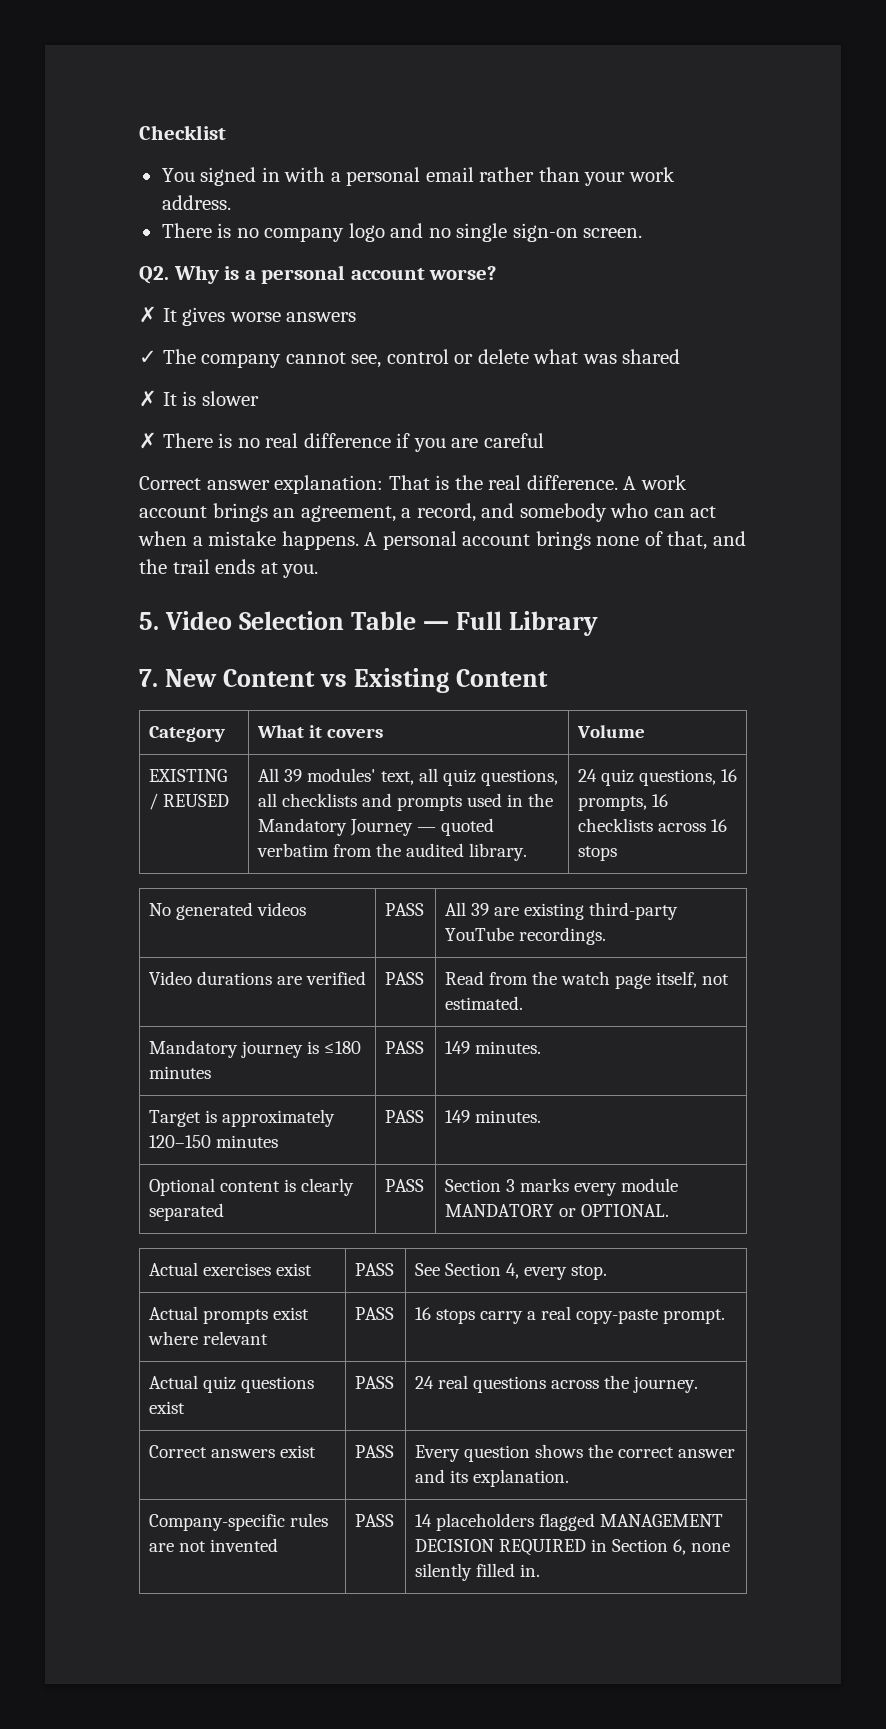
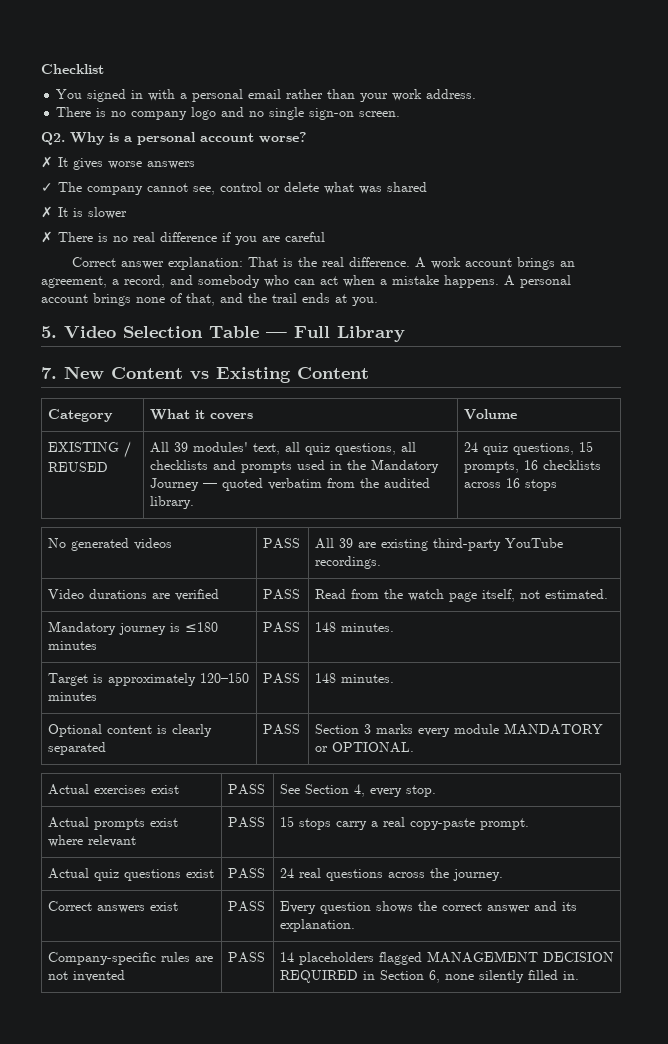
- EXISTING / REUSED | All 39 modules' text, all quiz questions, all checklists and prompts used in the Mandatory Journey — quoted verbatim from the audited library. | 24 quiz questions, 16 prompts, 16 checklists across 16 stops
+ EXISTING / REUSED | All 39 modules' text, all quiz questions, all checklists and prompts used in the Mandatory Journey — quoted verbatim from the audited library. | 24 quiz questions, 15 prompts, 16 checklists across 16 stops
- Mandatory journey is ≤180 minutes | PASS | 149 minutes.
+ Mandatory journey is ≤180 minutes | PASS | 148 minutes.
- Target is approximately 120–150 minutes | PASS | 149 minutes.
+ Target is approximately 120–150 minutes | PASS | 148 minutes.
- Actual prompts exist where relevant | PASS | 16 stops carry a real copy-paste prompt.
+ Actual prompts exist where relevant | PASS | 15 stops carry a real copy-paste prompt.

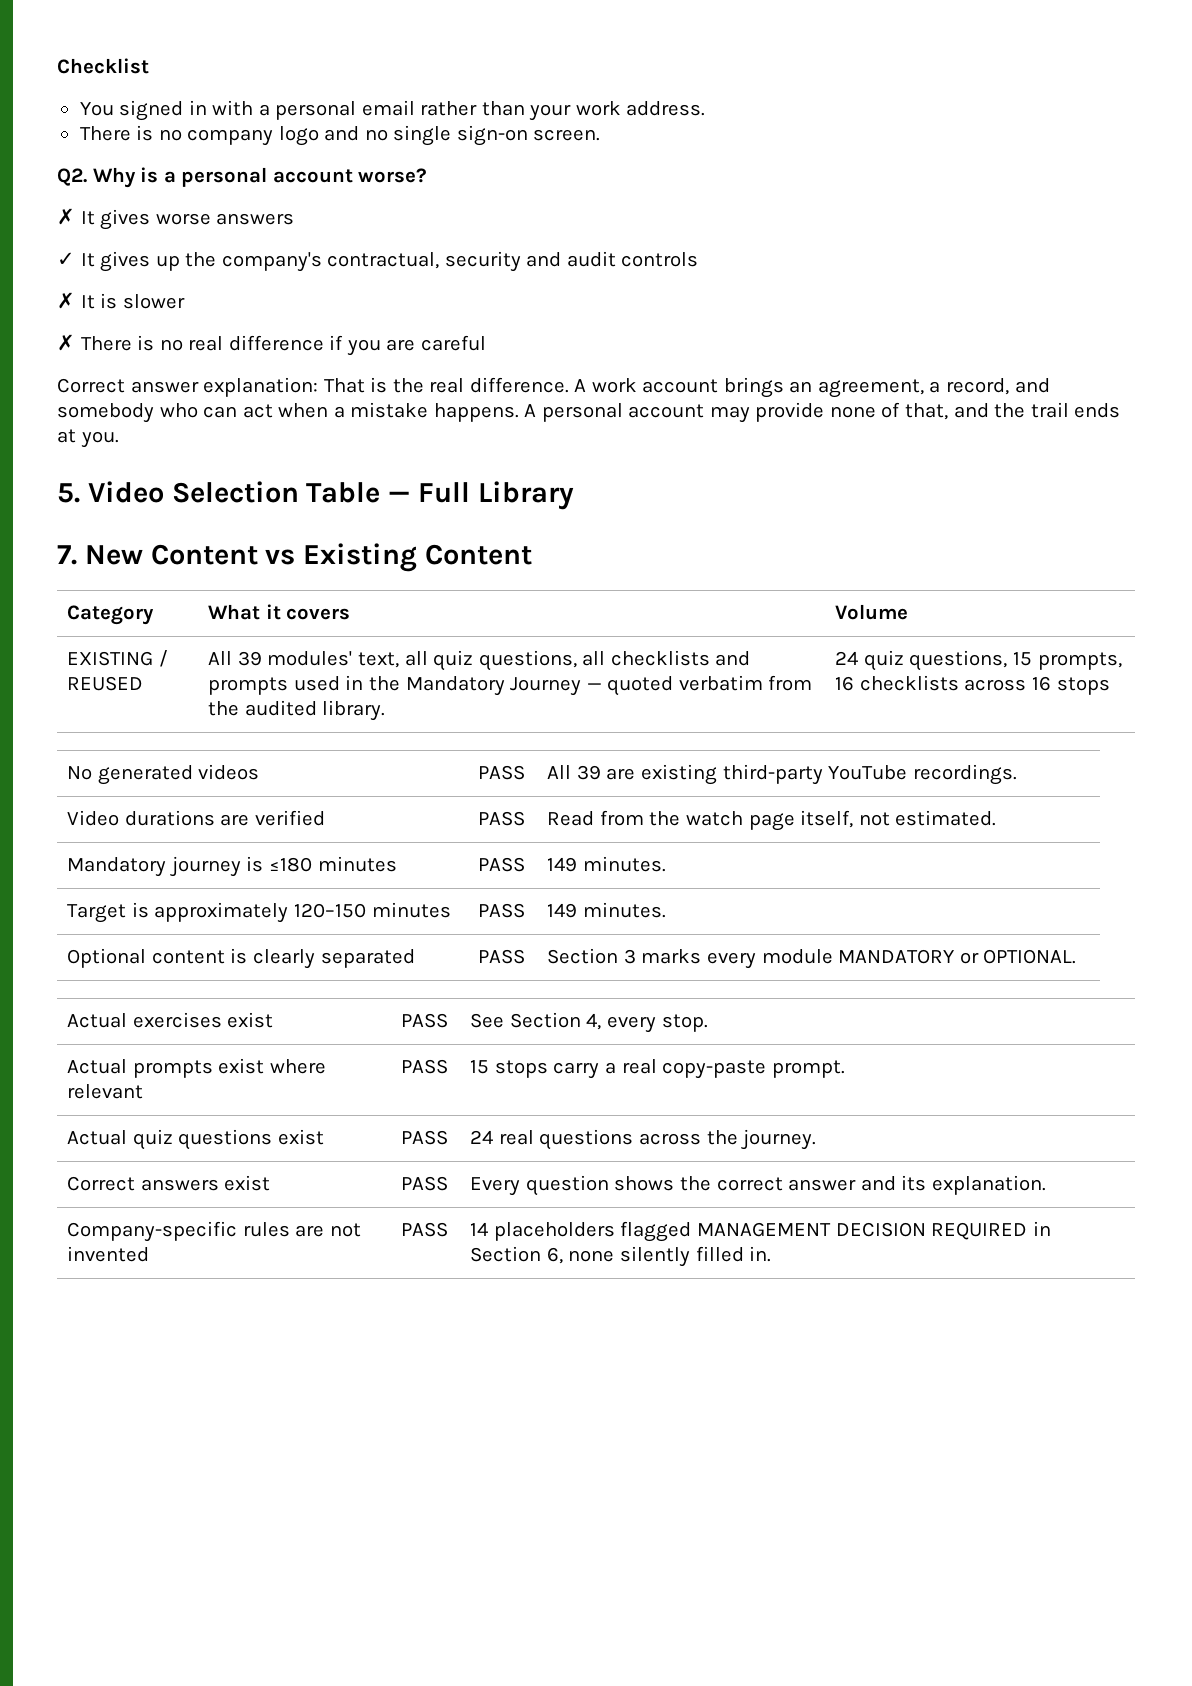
- ✓ The company cannot see, control or delete what was shared
+ ✓ It gives up the company's contractual, security and audit controls
- A personal account brings none of that, and the trail ends at you.
+ A personal account may provide none of that, and the trail ends at you.
- Mandatory journey is ≤180 minutes | PASS | 148 minutes.
+ Mandatory journey is ≤180 minutes | PASS | 149 minutes.
- Target is approximately 120–150 minutes | PASS | 148 minutes.
+ Target is approximately 120–150 minutes | PASS | 149 minutes.

